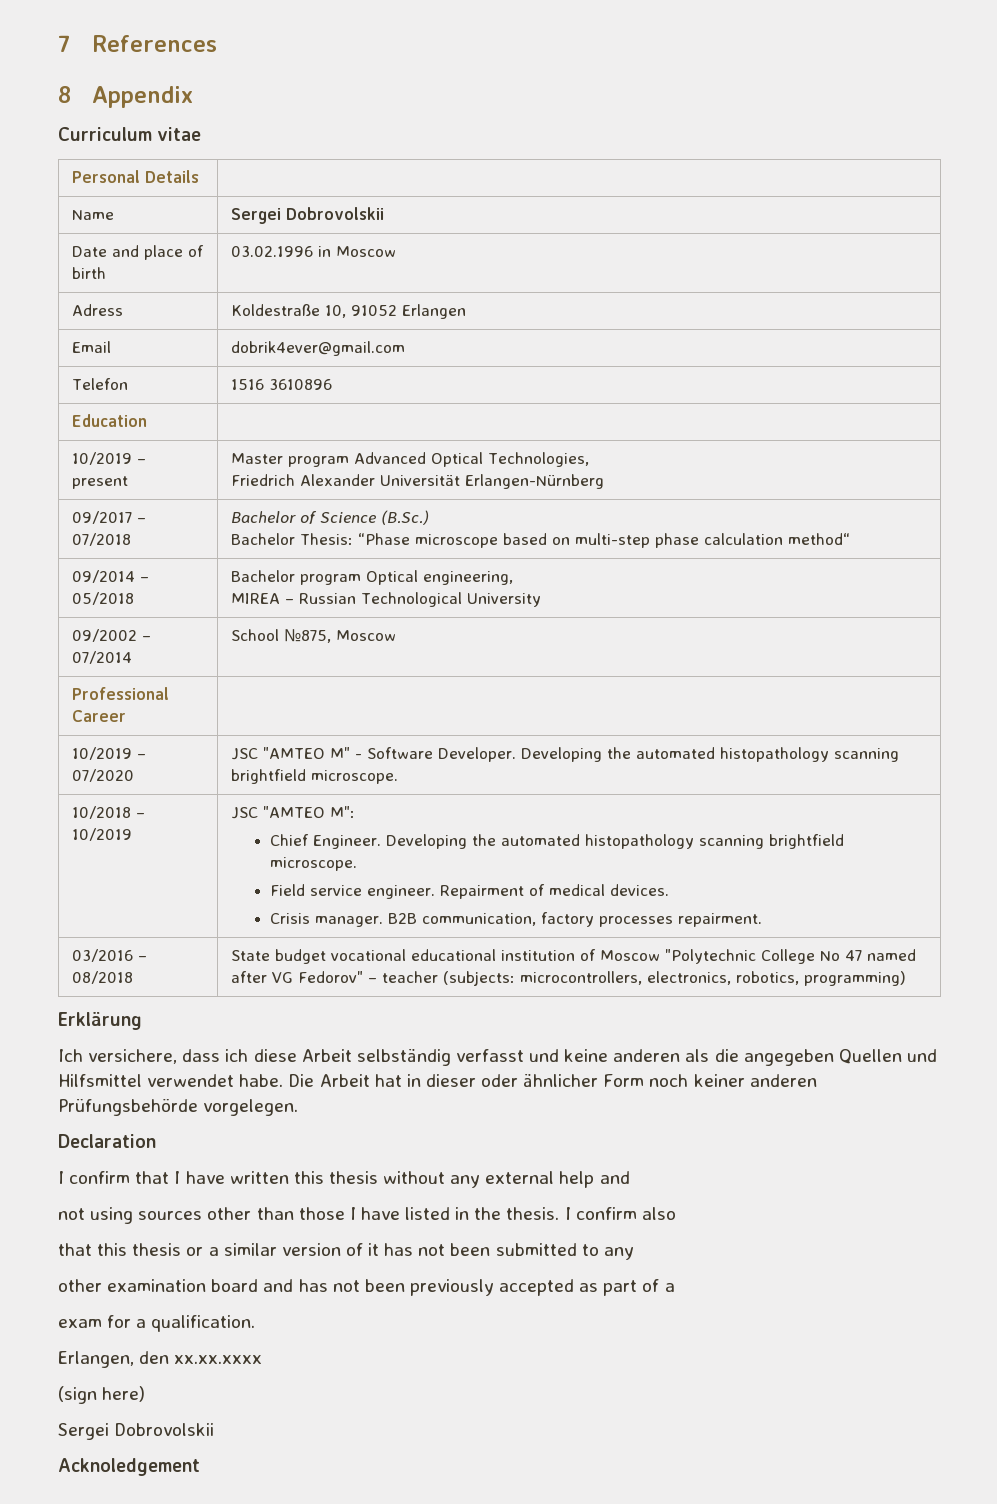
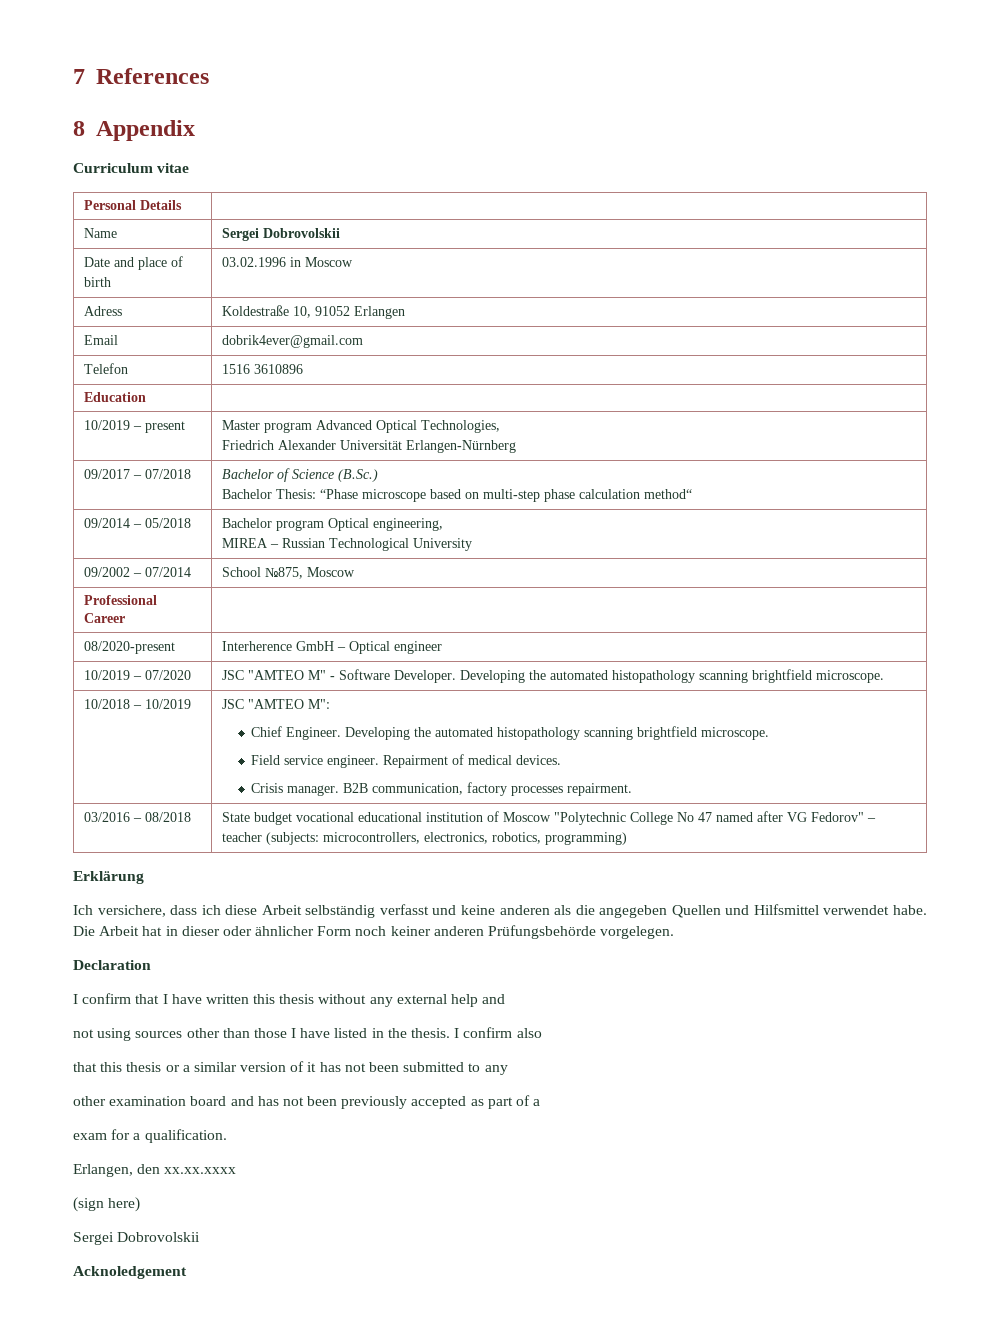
+ 08/2020-present | Interherence GmbH – Optical engineer

